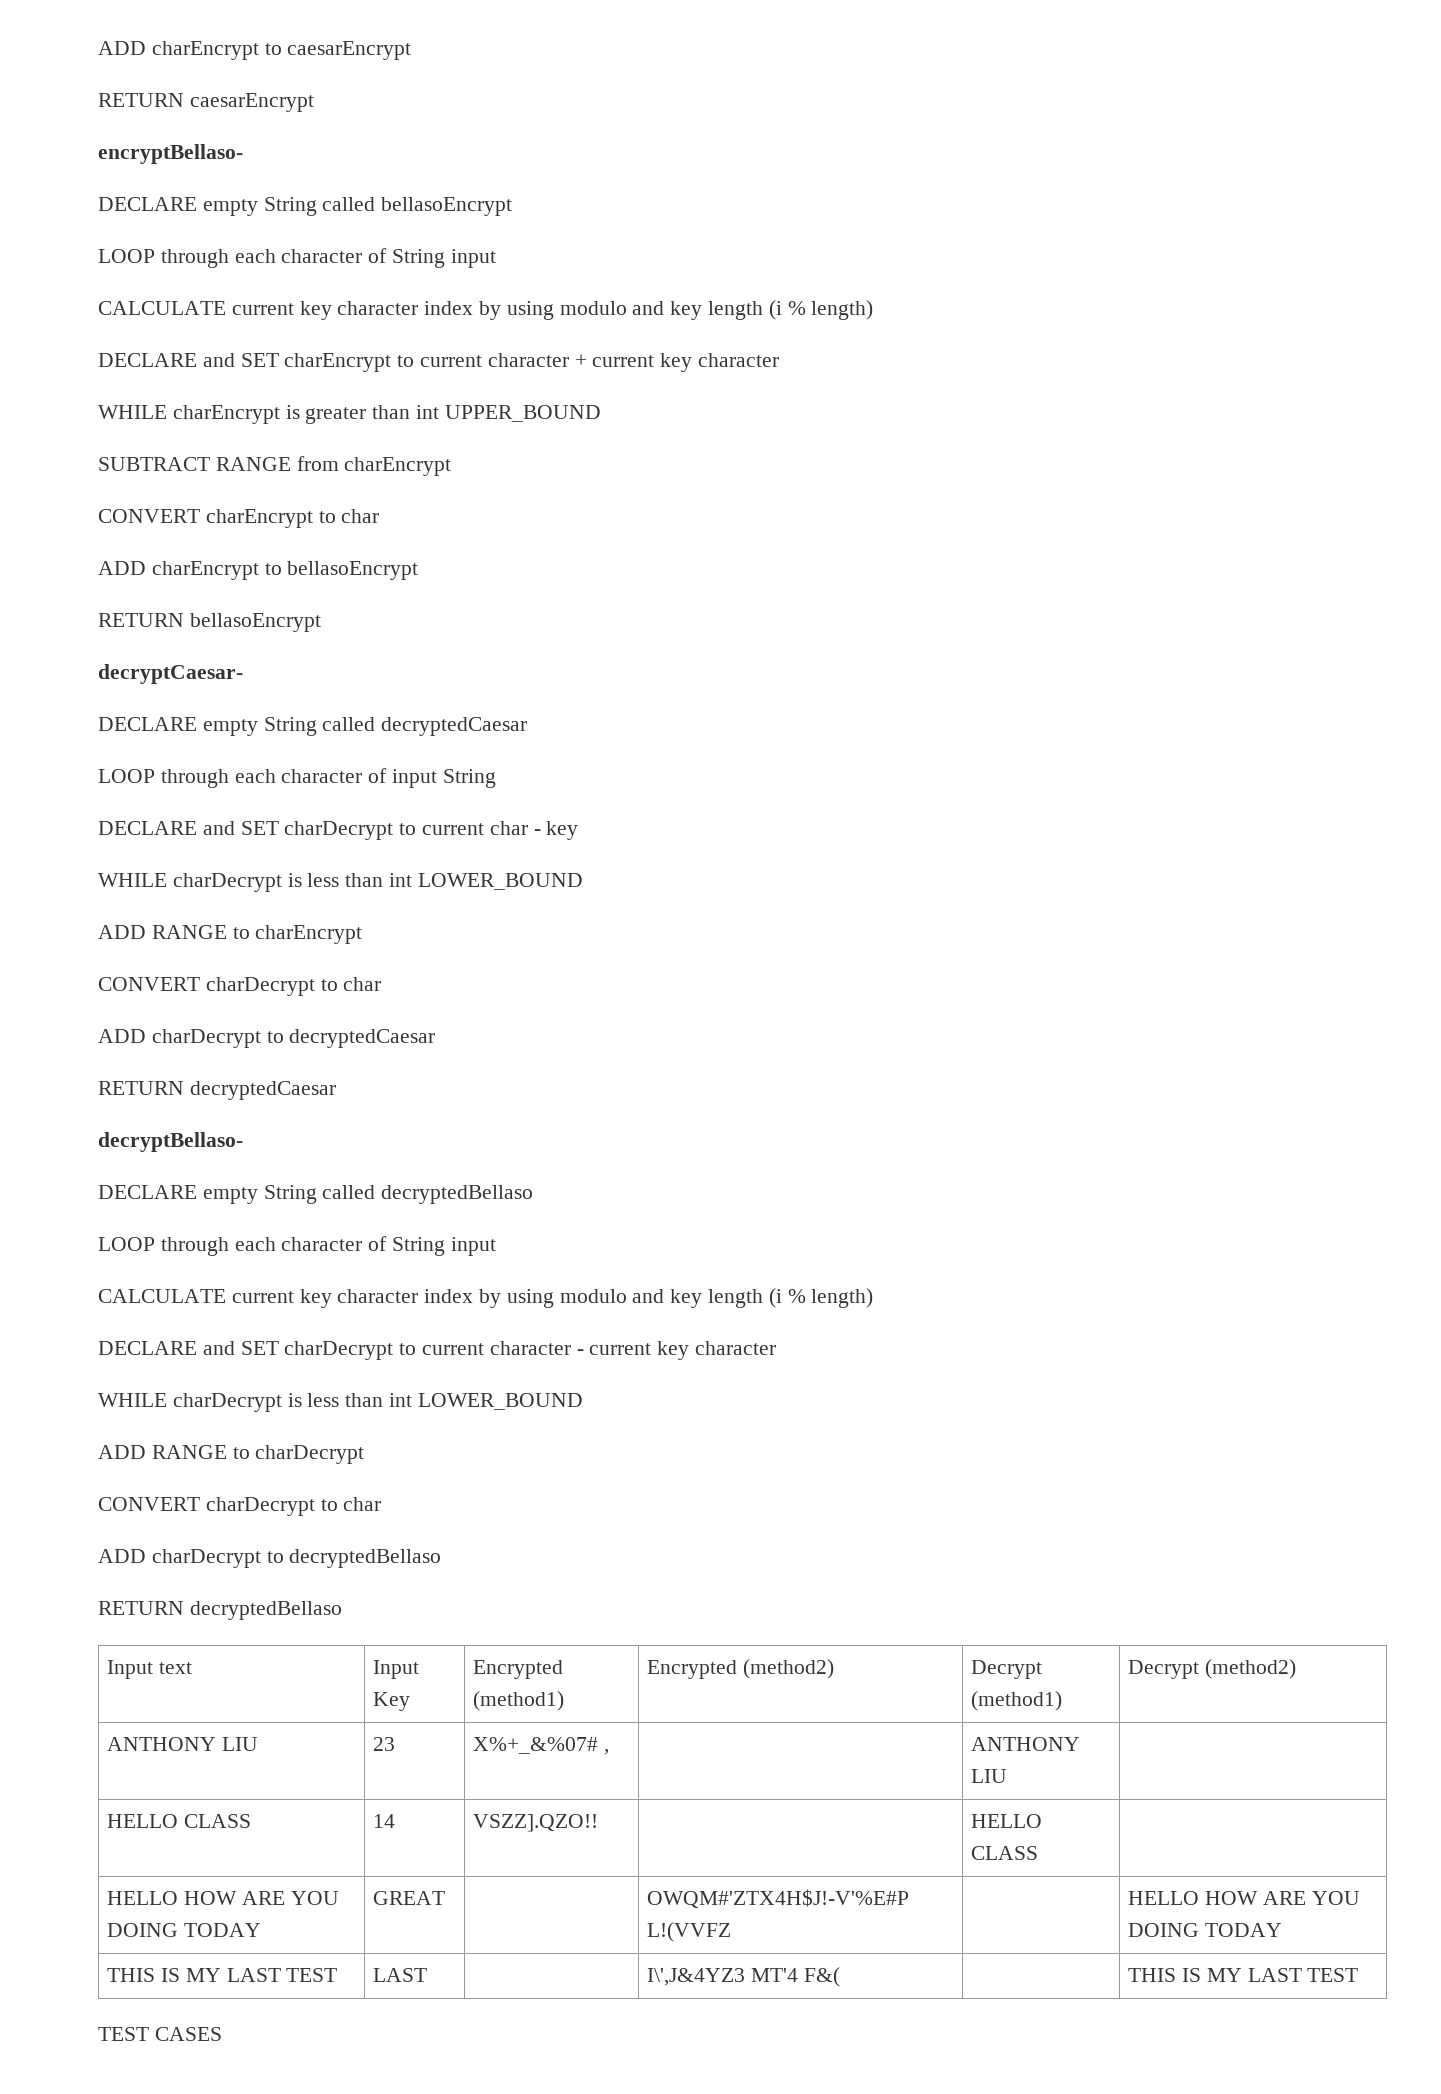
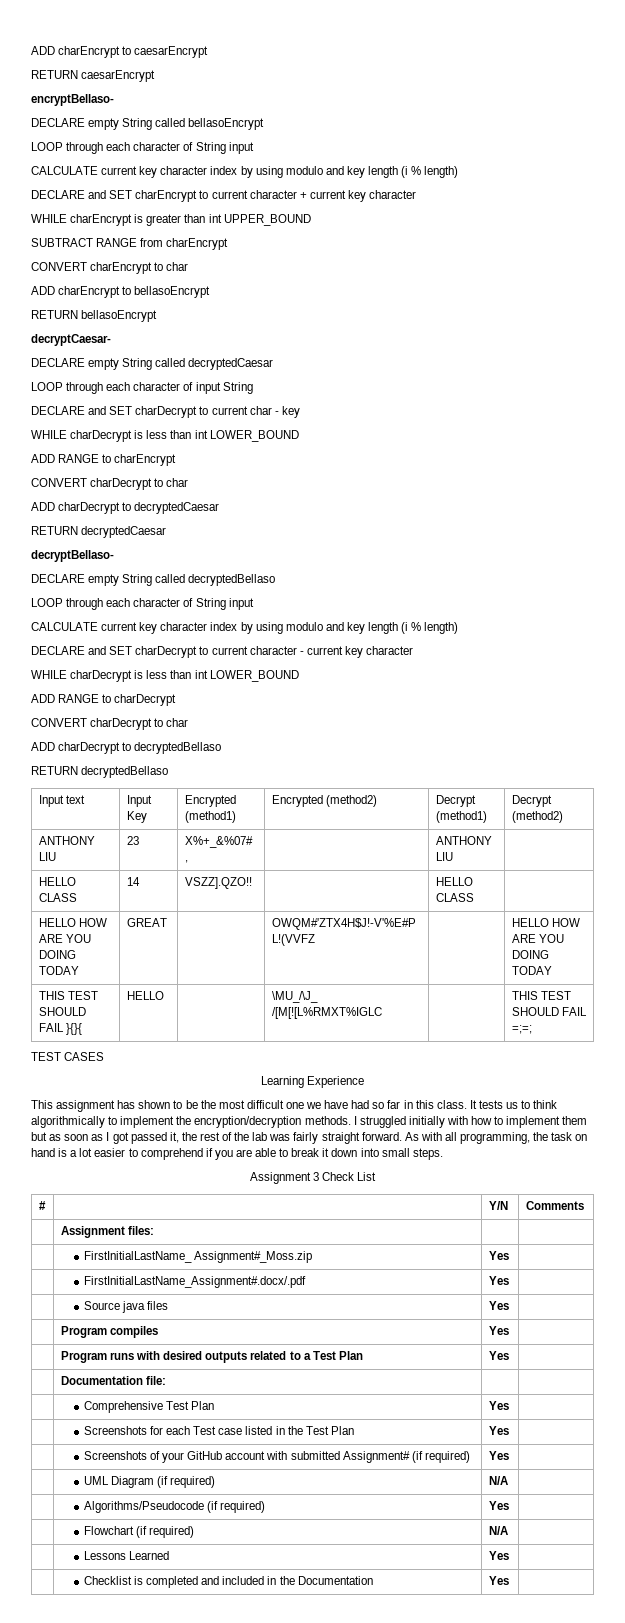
- THIS IS MY LAST TEST | LAST | | I\',J&4YZ3 MT'4 F&( | | THIS IS MY LAST TEST
+ THIS TEST SHOULD FAIL }{}{ | HELLO | | \MU_/\J_ /[M[![L%RMXT%IGLC | | THIS TEST SHOULD FAIL =;=;
  TEST CASES
+ Learning Experience
+ This assignment has shown to be the most difficult one we have had so far in this class. It tests us to think algorithmically to implement the encryption/decryption methods. I struggled initially with how to implement them but as soon as I got passed it, the rest of the lab was fairly straight forward. As with all programming, the task on hand is a lot easier to comprehend if you are able to break it down into small steps.
+ Assignment 3 Check List
+ # | | Y/N | Comments
+ | Assignment files: | |
+ | FirstInitialLastName_ Assignment#_Moss.zip | Yes |
+ | FirstInitialLastName_Assignment#.docx/.pdf | Yes |
+ | Source java files | Yes |
+ | Program compiles | Yes |
+ | Program runs with desired outputs related to a Test Plan | Yes |
+ | Documentation file: | |
+ | Comprehensive Test Plan | Yes |
+ | Screenshots for each Test case listed in the Test Plan | Yes |
+ | Screenshots of your GitHub account with submitted Assignment# (if required) | Yes |
+ | UML Diagram (if required) | N/A |
+ | Algorithms/Pseudocode (if required) | Yes |
+ | Flowchart (if required) | N/A |
+ | Lessons Learned | Yes |
+ | Checklist is completed and included in the Documentation | Yes |

